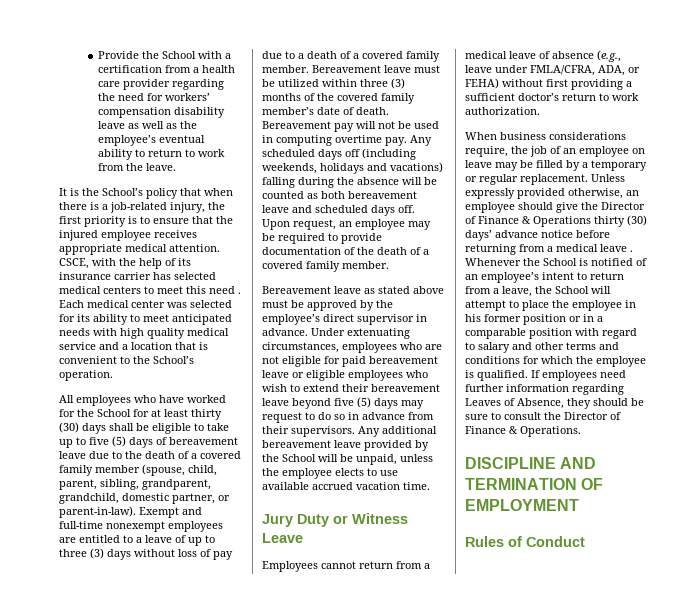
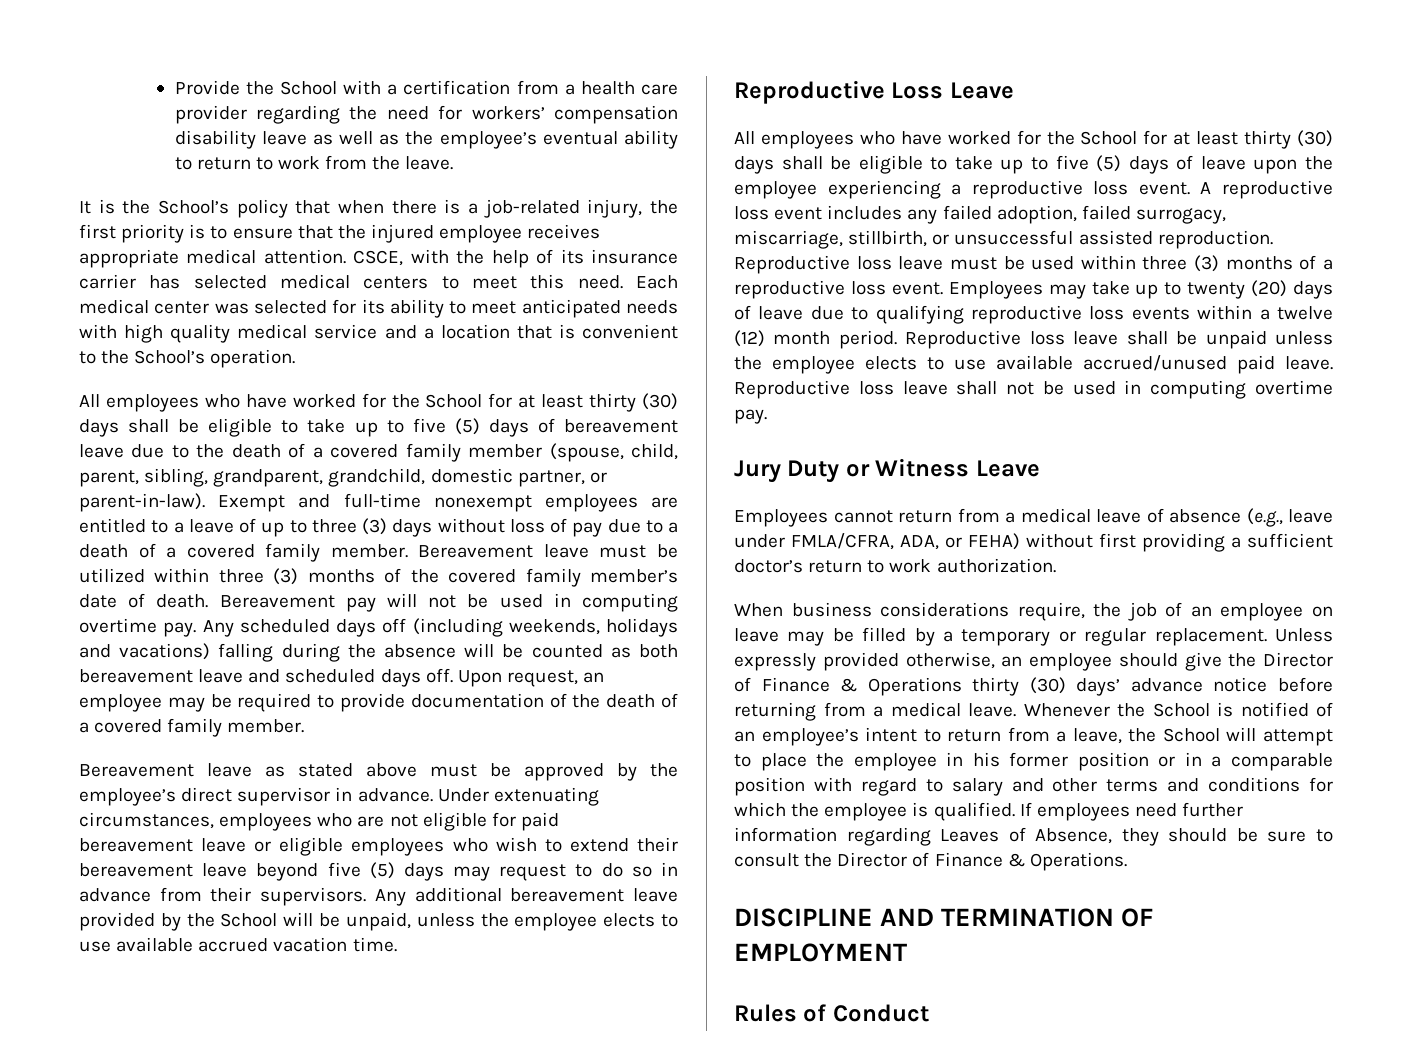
- CSCE, with the help of its insurance carrier has selected medical centers to meet this need .
+ CSCE, with the help of its insurance carrier has selected medical centers to meet this need.
+ Reproductive Loss Leave
+ All employees who have worked for the School for at least thirty (30) days shall be eligible to take up to five (5) days of leave upon the employee experiencing a reproductive loss event. A reproductive loss event includes any failed adoption, failed surrogacy, miscarriage, stillbirth, or unsuccessful assisted reproduction. Reproductive loss leave must be used within three (3) months of a reproductive loss event. Employees may take up to twenty (20) days of leave due to qualifying reproductive loss events within a twelve (12) month period. Reproductive loss leave shall be unpaid unless the employee elects to use available accrued/unused paid leave. Reproductive loss leave shall not be used in computing overtime pay.
- Unless expressly provided otherwise, an employee should give the Director of Finance & Operations thirty (30) days’ advance notice before returning from a medical leave .
+ Unless expressly provided otherwise, an employee should give the Director of Finance & Operations thirty (30) days’ advance notice before returning from a medical leave.

